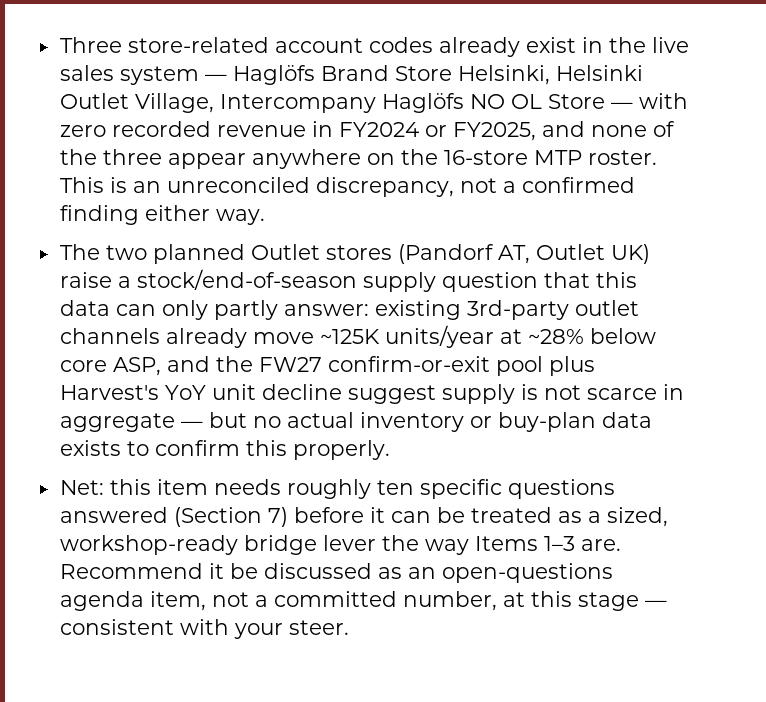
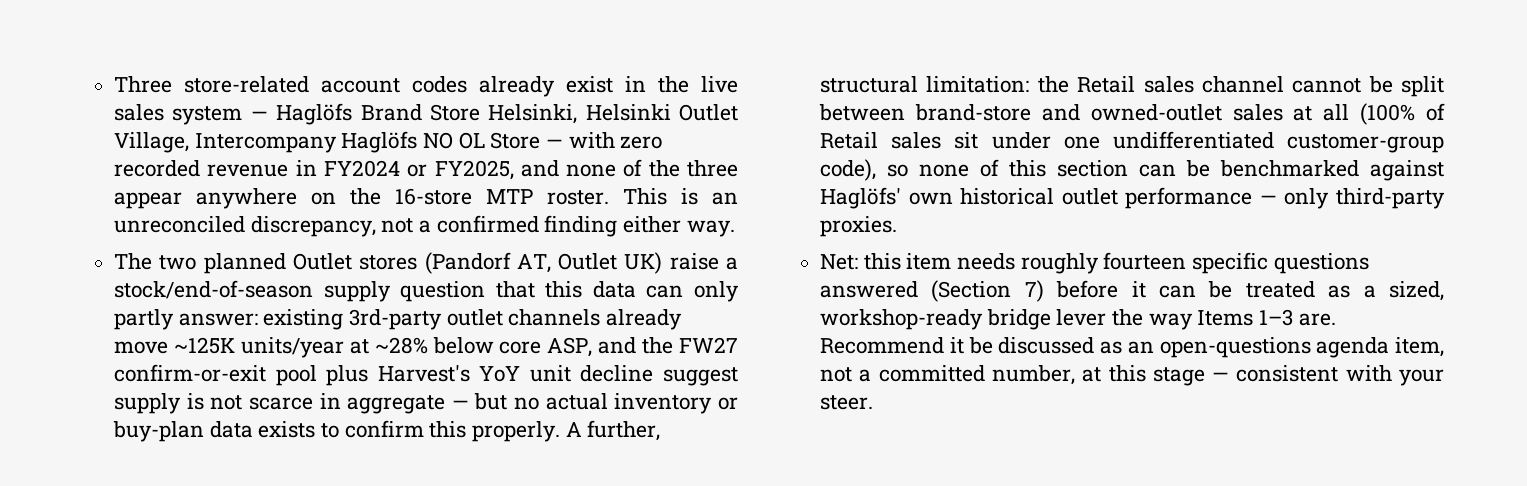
+ A further, structural limitation: the Retail sales channel cannot be split between brand-store and owned-outlet sales at all (100% of Retail sales sit under one undifferentiated customer-group code), so none of this section can be benchmarked against Haglöfs' own historical outlet performance — only third-party proxies.
- Net: this item needs roughly ten specific questions answered (Section 7) before it can be treated as a sized, workshop-ready bridge lever the way Items 1–3 are.
+ Net: this item needs roughly fourteen specific questions answered (Section 7) before it can be treated as a sized, workshop-ready bridge lever the way Items 1–3 are.

